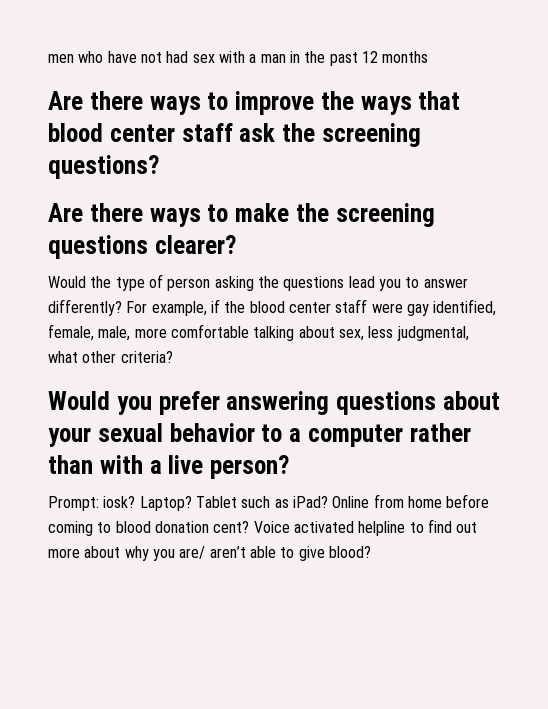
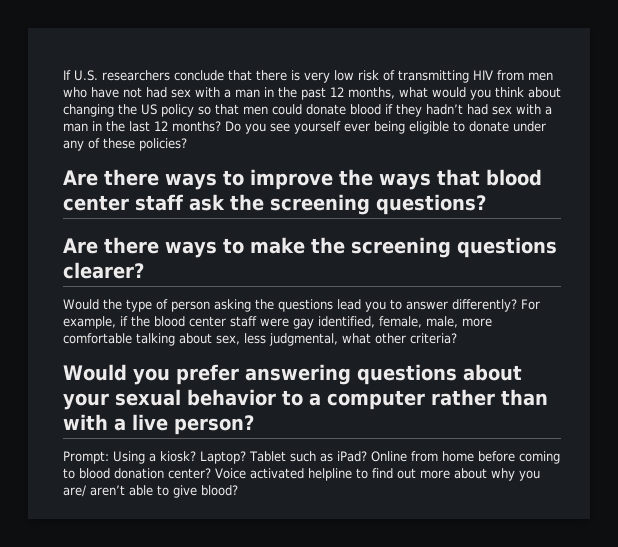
- men who have not had sex with a man in the past 12 months
+ If U.S. researchers conclude that there is very low risk of transmitting HIV from men who have not had sex with a man in the past 12 months, what would you think about changing the US policy so that men could donate blood if they hadn’t had sex with a man in the last 12 months? Do you see yourself ever being eligible to donate under any of these policies?
- Prompt: iosk?
+ Prompt: Using a kiosk?
- Online from home before coming to blood donation cent?
+ Online from home before coming to blood donation center?

